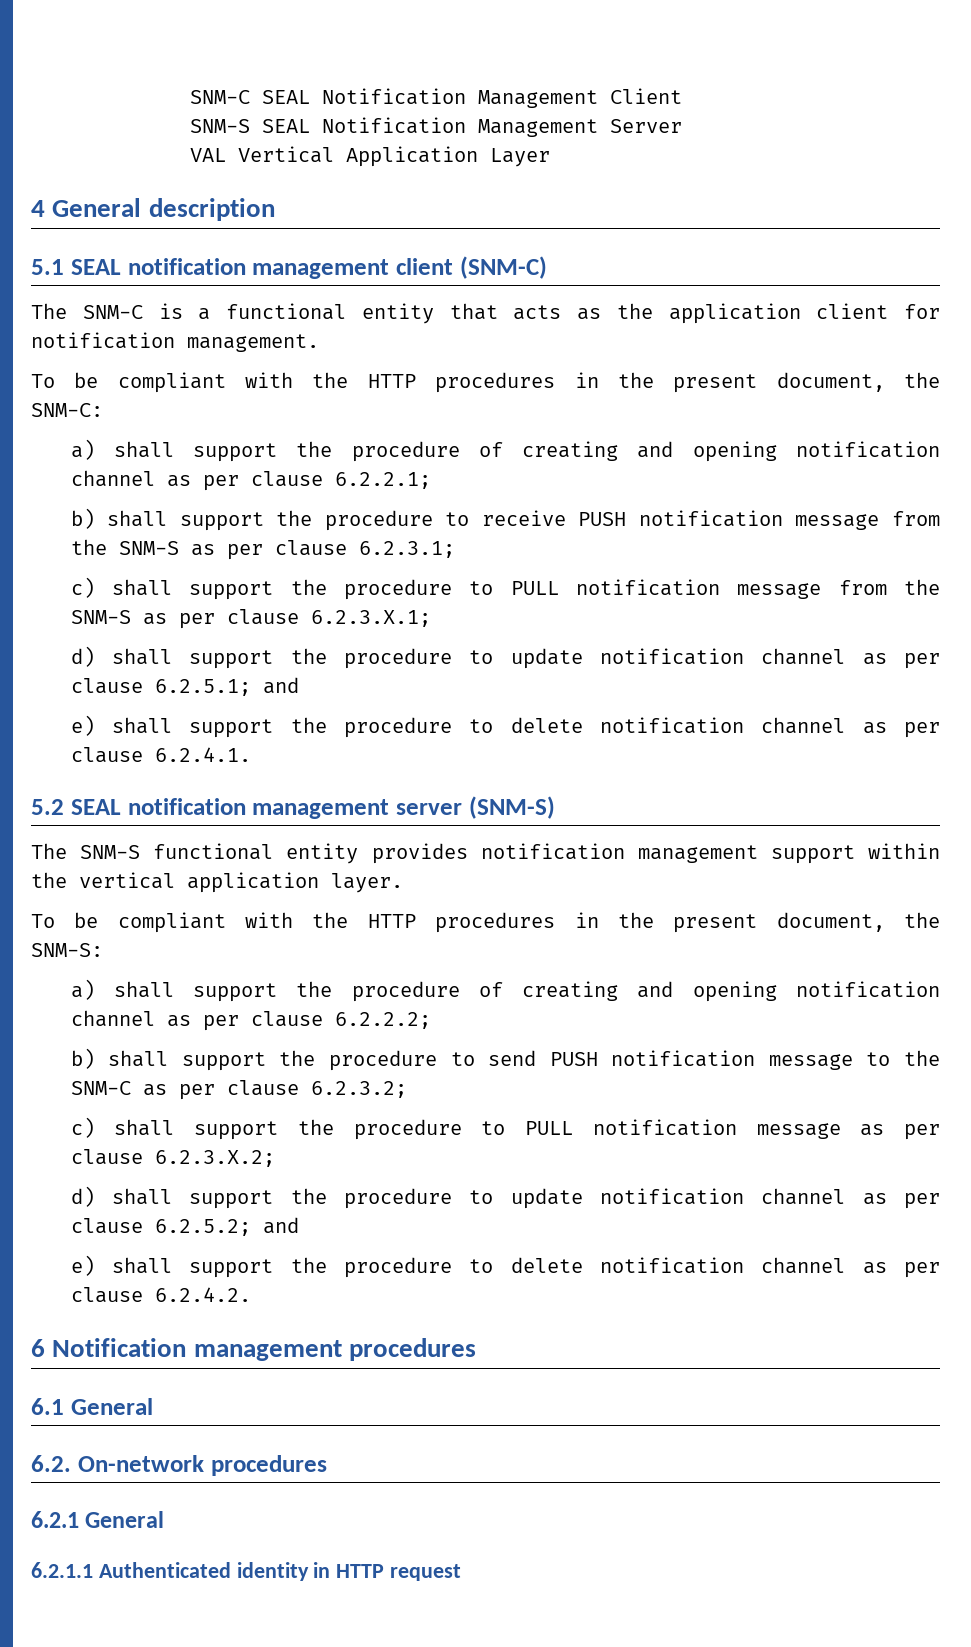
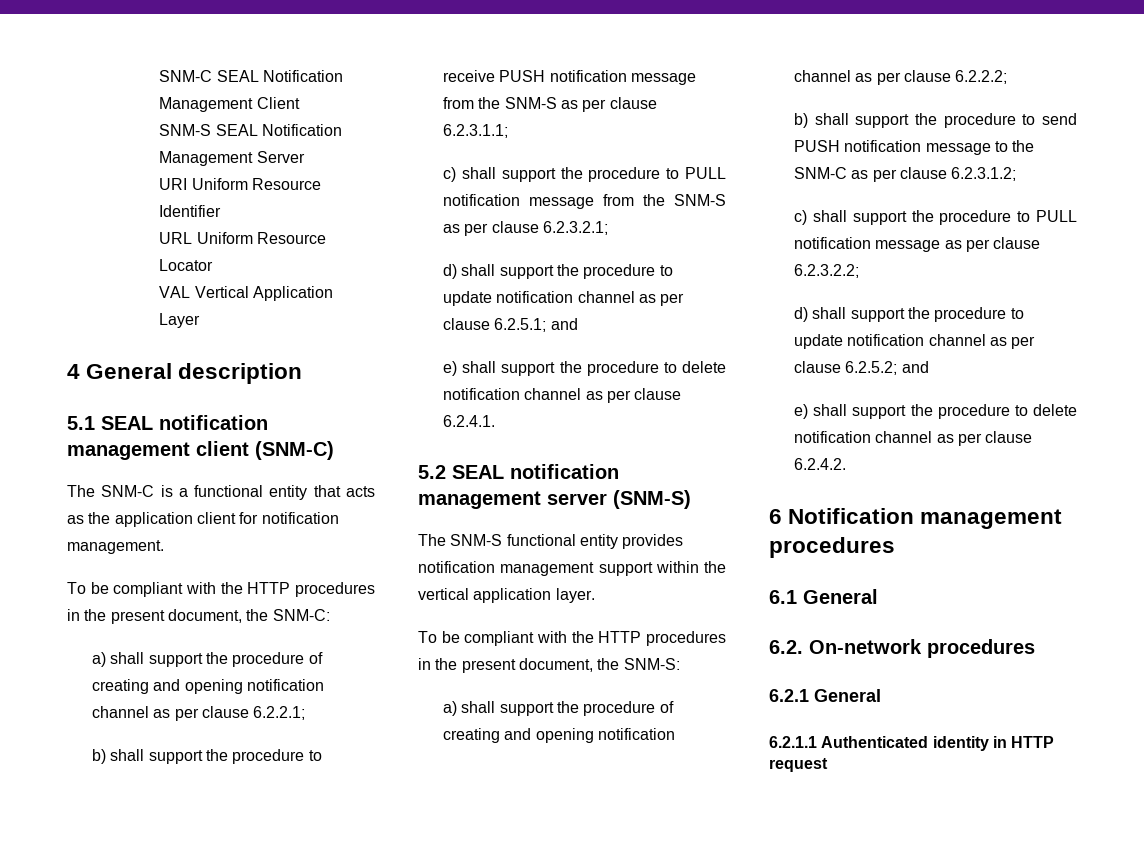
+ URI Uniform Resource Identifier
+ URL Uniform Resource Locator
- b) shall support the procedure to receive PUSH notification message from the SNM-S as per clause 6.2.3.1;
+ b) shall support the procedure to receive PUSH notification message from the SNM-S as per clause 6.2.3.1.1;
- c) shall support the procedure to PULL notification message from the SNM-S as per clause 6.2.3.X.1;
+ c) shall support the procedure to PULL notification message from the SNM-S as per clause 6.2.3.2.1;
- b) shall support the procedure to send PUSH notification message to the SNM-C as per clause 6.2.3.2;
+ b) shall support the procedure to send PUSH notification message to the SNM-C as per clause 6.2.3.1.2;
- c) shall support the procedure to PULL notification message as per clause 6.2.3.X.2;
+ c) shall support the procedure to PULL notification message as per clause 6.2.3.2.2;

